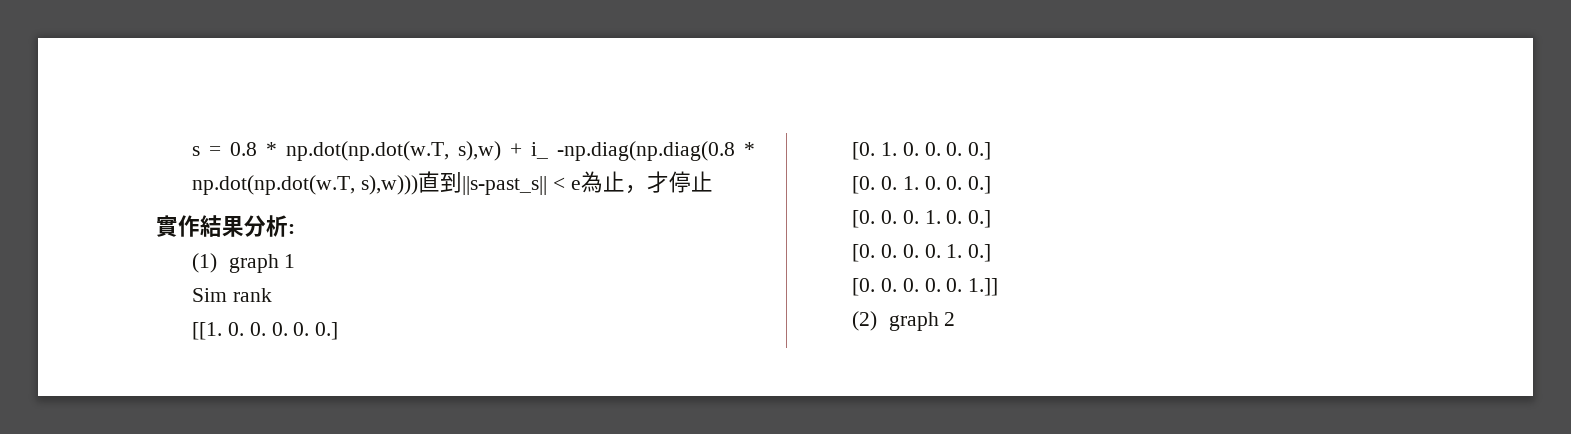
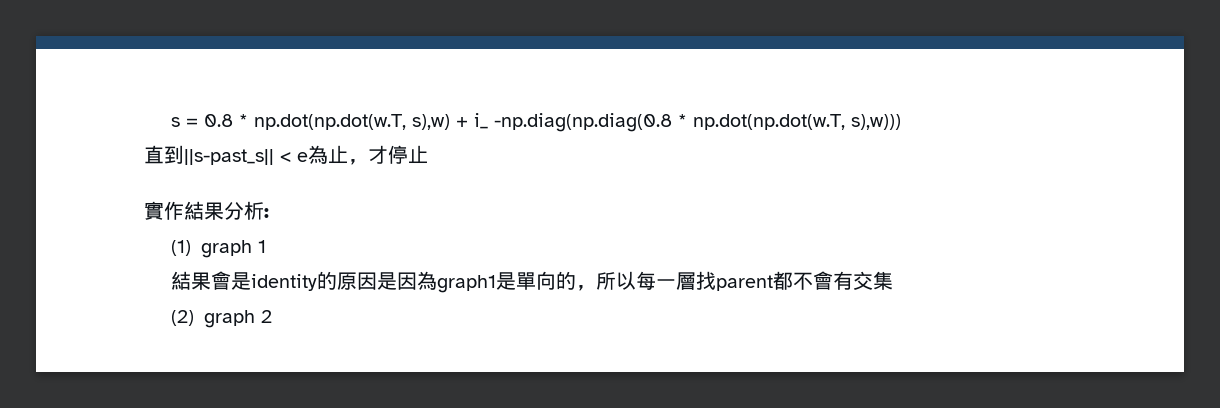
- s = 0.8 * np.dot(np.dot(w.T, s),w) + i_ -np.diag(np.diag(0.8 * np.dot(np.dot(w.T, s),w)))直到||s-past_s|| < e為止，才停止
+ s = 0.8 * np.dot(np.dot(w.T, s),w) + i_ -np.diag(np.diag(0.8 * np.dot(np.dot(w.T, s),w)))
+ 直到||s-past_s|| < e為止，才停止
- Sim rank
- [[1. 0. 0. 0. 0. 0.]
- [0. 1. 0. 0. 0. 0.]
- [0. 0. 1. 0. 0. 0.]
- [0. 0. 0. 1. 0. 0.]
- [0. 0. 0. 0. 1. 0.]
- [0. 0. 0. 0. 0. 1.]]
+ 結果會是identity的原因是因為graph1是單向的，所以每一層找parent都不會有交集

